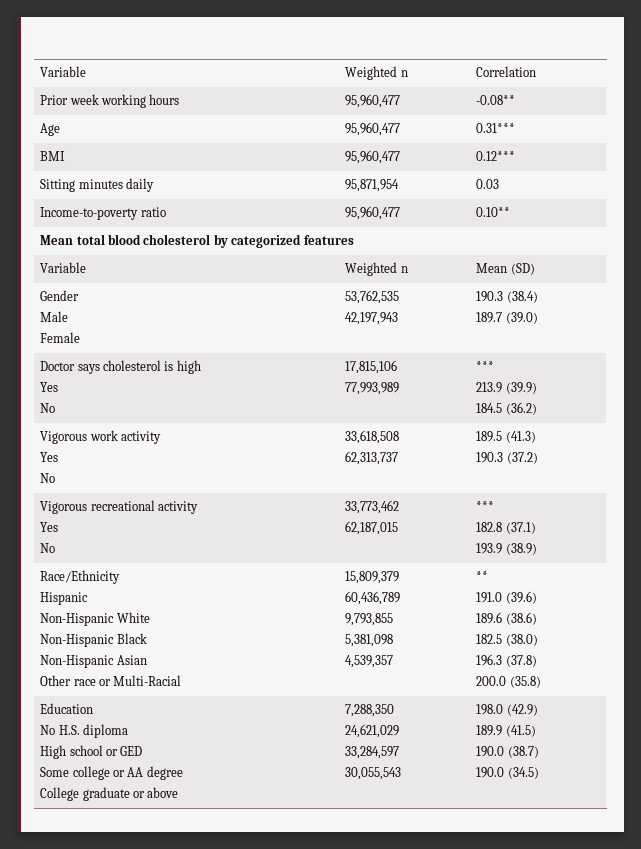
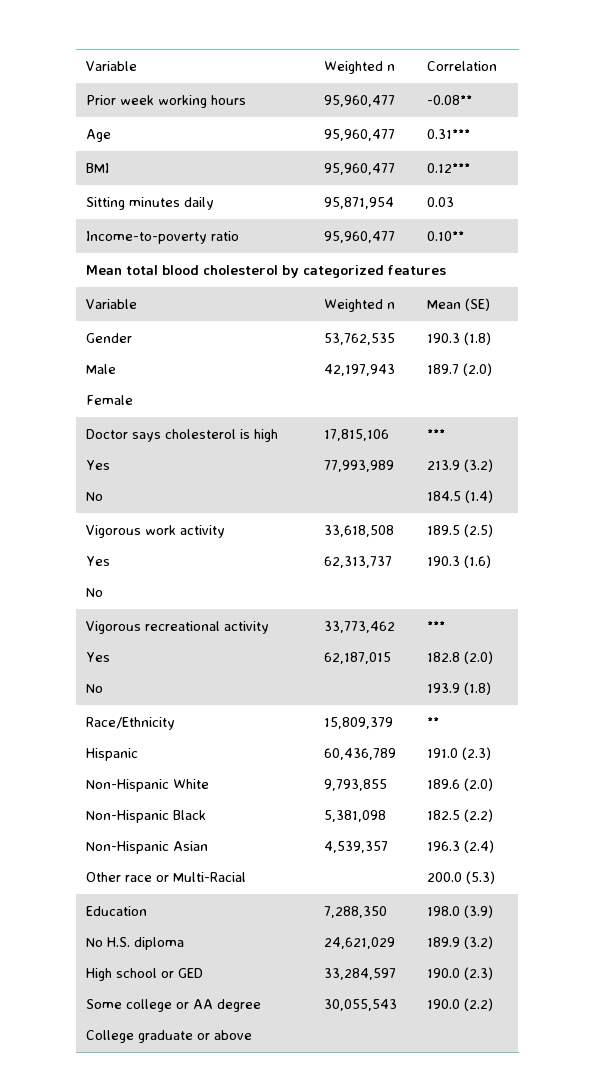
- Variable | Weighted n | Mean (SD)
+ Variable | Weighted n | Mean (SE)
  Gender
  Male
  Female | 53,762,535
- 42,197,943 | 190.3 (38.4)
- 189.7 (39.0)
+ 42,197,943 | 190.3 (1.8)
+ 189.7 (2.0)
  Doctor says cholesterol is high
  Yes
  No | 17,815,106
  77,993,989 | ***
- 213.9 (39.9)
- 184.5 (36.2)
+ 213.9 (3.2)
+ 184.5 (1.4)
  Vigorous work activity
  Yes
  No | 33,618,508
- 62,313,737 | 189.5 (41.3)
- 190.3 (37.2)
+ 62,313,737 | 189.5 (2.5)
+ 190.3 (1.6)
  Vigorous recreational activity
  Yes
  No | 33,773,462
  62,187,015 | ***
- 182.8 (37.1)
- 193.9 (38.9)
+ 182.8 (2.0)
+ 193.9 (1.8)
  Race/Ethnicity
  Hispanic
  Non-Hispanic White
  Non-Hispanic Black
  Non-Hispanic Asian
  Other race or Multi-Racial | 15,809,379
  60,436,789
  9,793,855
  5,381,098
  4,539,357 | **
- 191.0 (39.6)
- 189.6 (38.6)
- 182.5 (38.0)
- 196.3 (37.8)
- 200.0 (35.8)
+ 191.0 (2.3)
+ 189.6 (2.0)
+ 182.5 (2.2)
+ 196.3 (2.4)
+ 200.0 (5.3)
  Education
  No H.S. diploma
  High school or GED
  Some college or AA degree
  College graduate or above | 7,288,350
  24,621,029
  33,284,597
- 30,055,543 | 198.0 (42.9)
- 189.9 (41.5)
- 190.0 (38.7)
- 190.0 (34.5)
+ 30,055,543 | 198.0 (3.9)
+ 189.9 (3.2)
+ 190.0 (2.3)
+ 190.0 (2.2)

